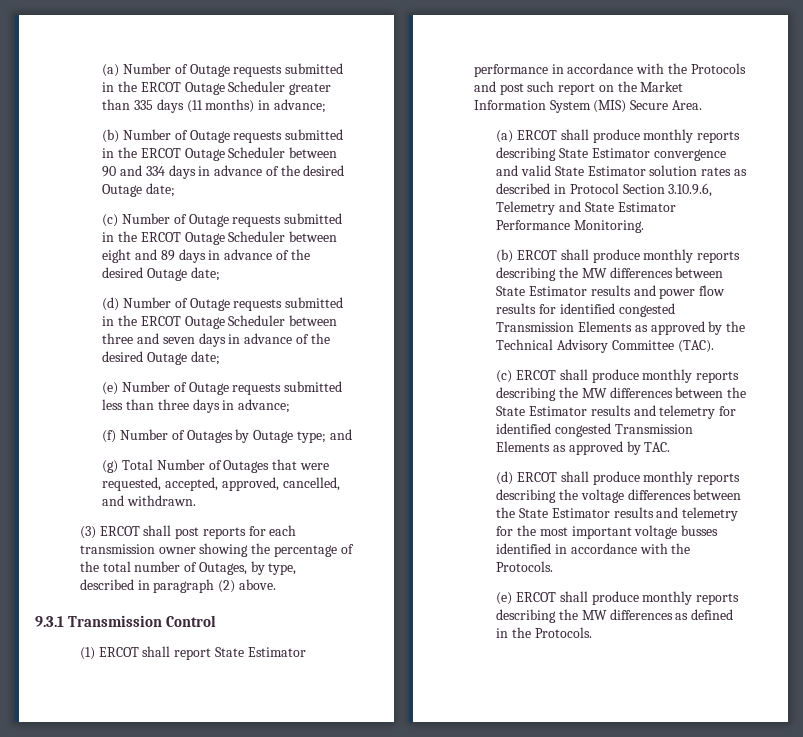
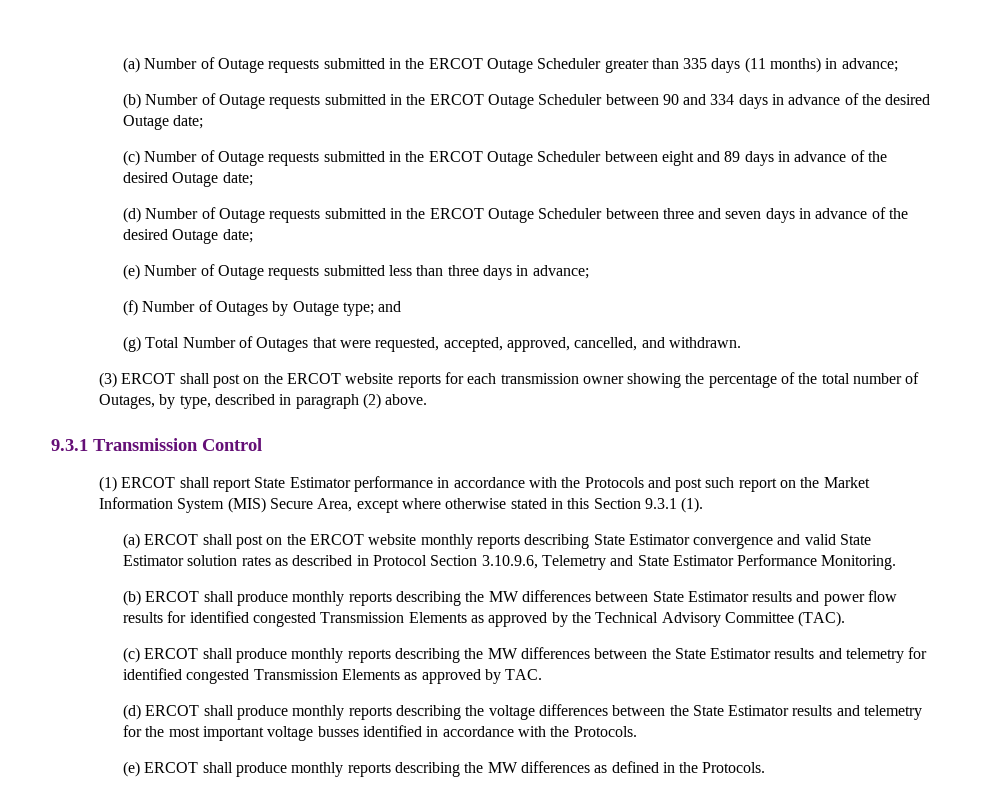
- (3) ERCOT shall post reports for each transmission owner showing the percentage of the total number of Outages, by type, described in paragraph (2) above.
+ (3) ERCOT shall post on the ERCOT website reports for each transmission owner showing the percentage of the total number of Outages, by type, described in paragraph (2) above.
- (1) ERCOT shall report State Estimator performance in accordance with the Protocols and post such report on the Market Information System (MIS) Secure Area.
- (a) ERCOT shall produce monthly reports describing State Estimator convergence and valid State Estimator solution rates as described in Protocol Section 3.10.9.6, Telemetry and State Estimator Performance Monitoring.
+ (1) ERCOT shall report State Estimator performance in accordance with the Protocols and post such report on the Market Information System (MIS) Secure Area, except where otherwise stated in this Section 9.3.1 (1).
+ (a) ERCOT shall post on the ERCOT website monthly reports describing State Estimator convergence and valid State Estimator solution rates as described in Protocol Section 3.10.9.6, Telemetry and State Estimator Performance Monitoring.

